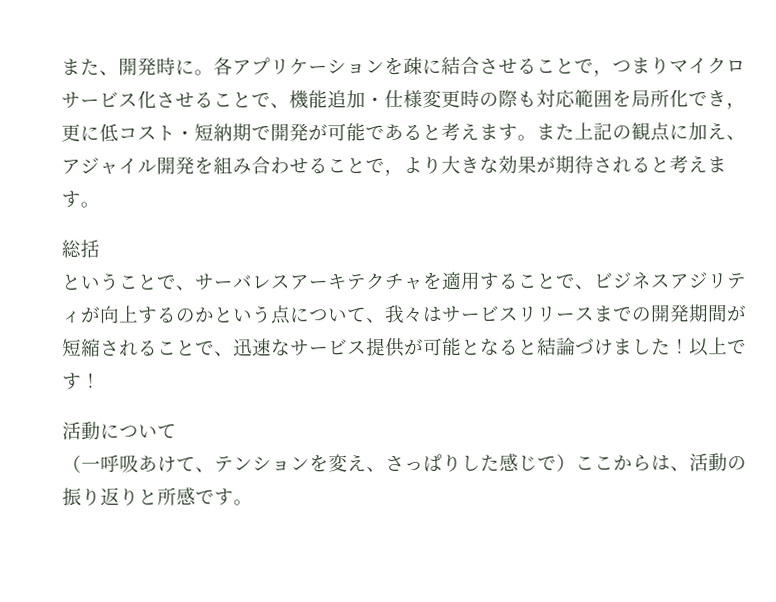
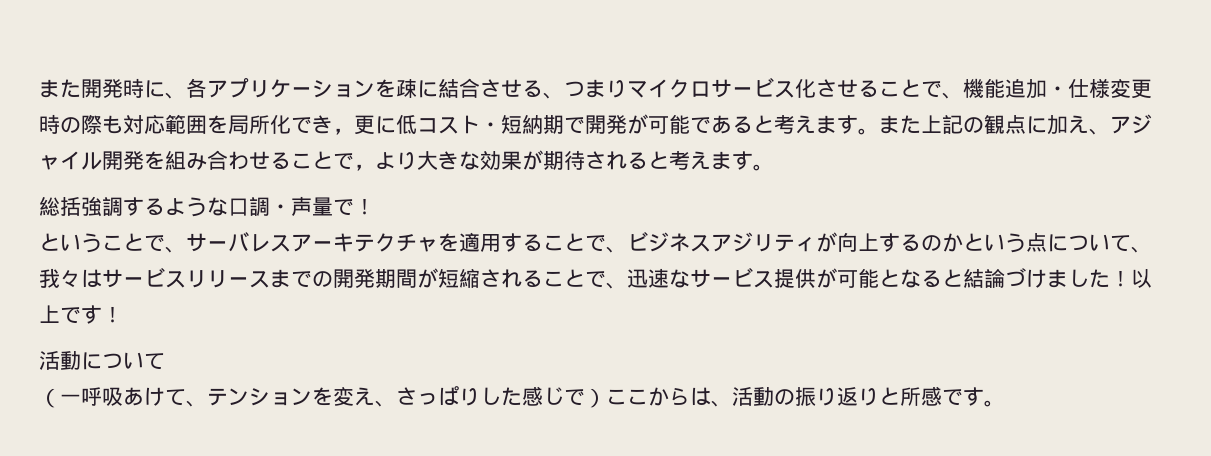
- また、開発時に。各アプリケーションを疎に結合させることで，つまりマイクロサービス化させることで、機能追加・仕様変更時の際も対応範囲を局所化でき，更に低コスト・短納期で開発が可能であると考えます。
+ また開発時に、各アプリケーションを疎に結合させる、つまりマイクロサービス化させることで、機能追加・仕様変更時の際も対応範囲を局所化でき，更に低コスト・短納期で開発が可能であると考えます。
- 総括
+ 総括強調するような口調・声量で！

